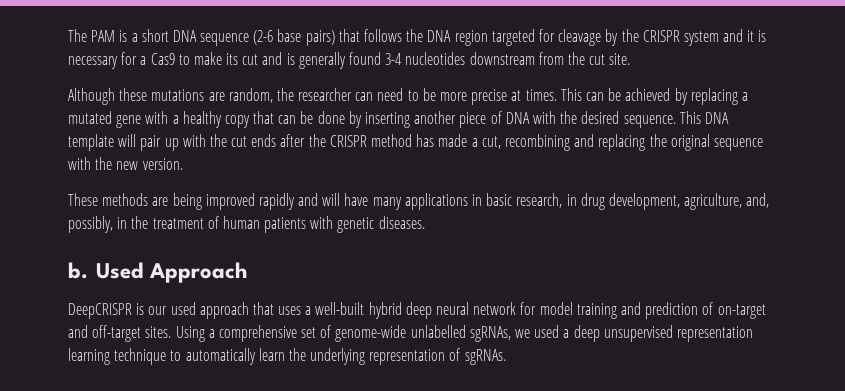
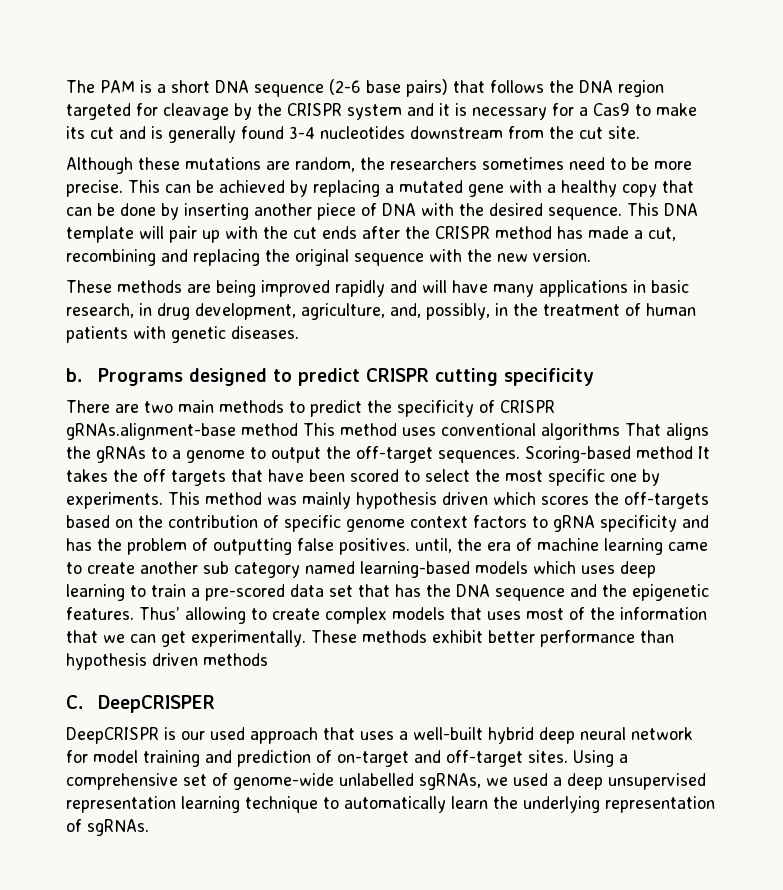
- Although these mutations are random, the researcher can need to be more precise at times.
+ Although these mutations are random, the researchers sometimes need to be more precise.
- Used Approach
+ Programs designed to predict CRISPR cutting specificity
+ There are two main methods to predict the specificity of CRISPR gRNAs.alignment-base method This method uses conventional algorithms That aligns the gRNAs to a genome to output the off-target sequences. Scoring-based method It takes the off targets that have been scored to select the most specific one by experiments. This method was mainly hypothesis driven which scores the off-targets based on the contribution of specific genome context factors to gRNA specificity and has the problem of outputting false positives. until, the era of machine learning came to create another sub category named learning-based models which uses deep learning to train a pre-scored data set that has the DNA sequence and the epigenetic features. Thus’ allowing to create complex models that uses most of the information that we can get experimentally. These methods exhibit better performance than hypothesis driven methods
+ C. DeepCRISPER

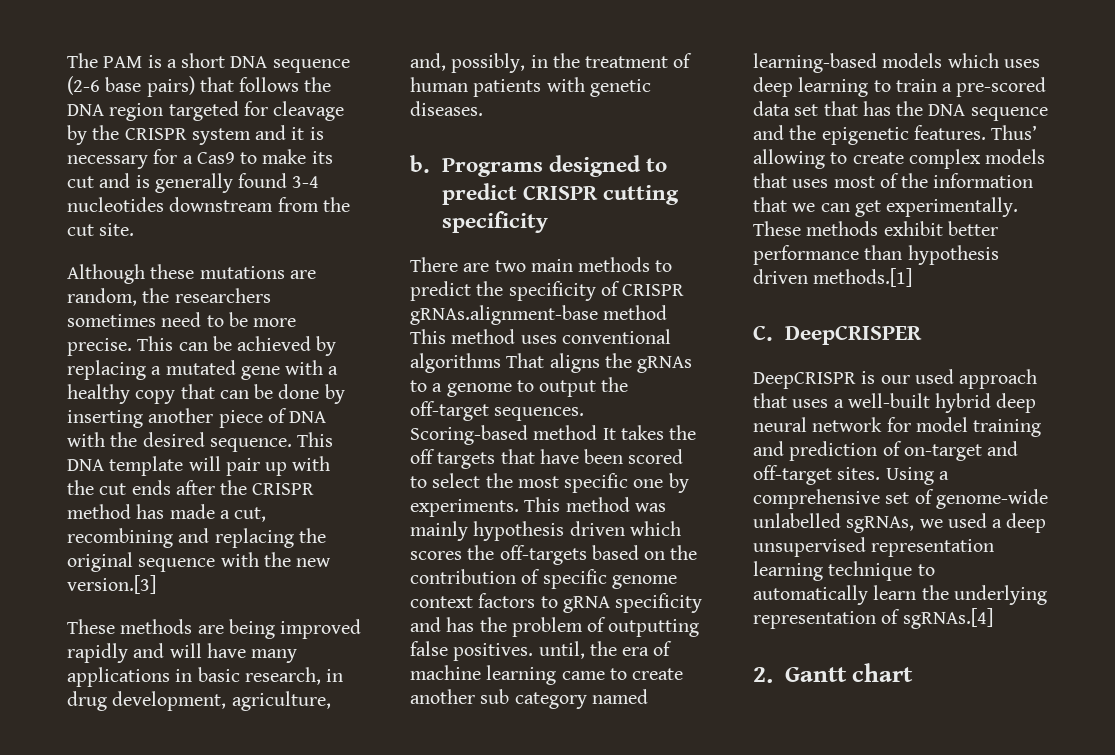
- This DNA template will pair up with the cut ends after the CRISPR method has made a cut, recombining and replacing the original sequence with the new version.
+ This DNA template will pair up with the cut ends after the CRISPR method has made a cut, recombining and replacing the original sequence with the new version.[3]
- These methods exhibit better performance than hypothesis driven methods
+ These methods exhibit better performance than hypothesis driven methods.[1]
- Using a comprehensive set of genome-wide unlabelled sgRNAs, we used a deep unsupervised representation learning technique to automatically learn the underlying representation of sgRNAs.
+ Using a comprehensive set of genome-wide unlabelled sgRNAs, we used a deep unsupervised representation learning technique to automatically learn the underlying representation of sgRNAs.[4]
+ 2. Gantt chart

